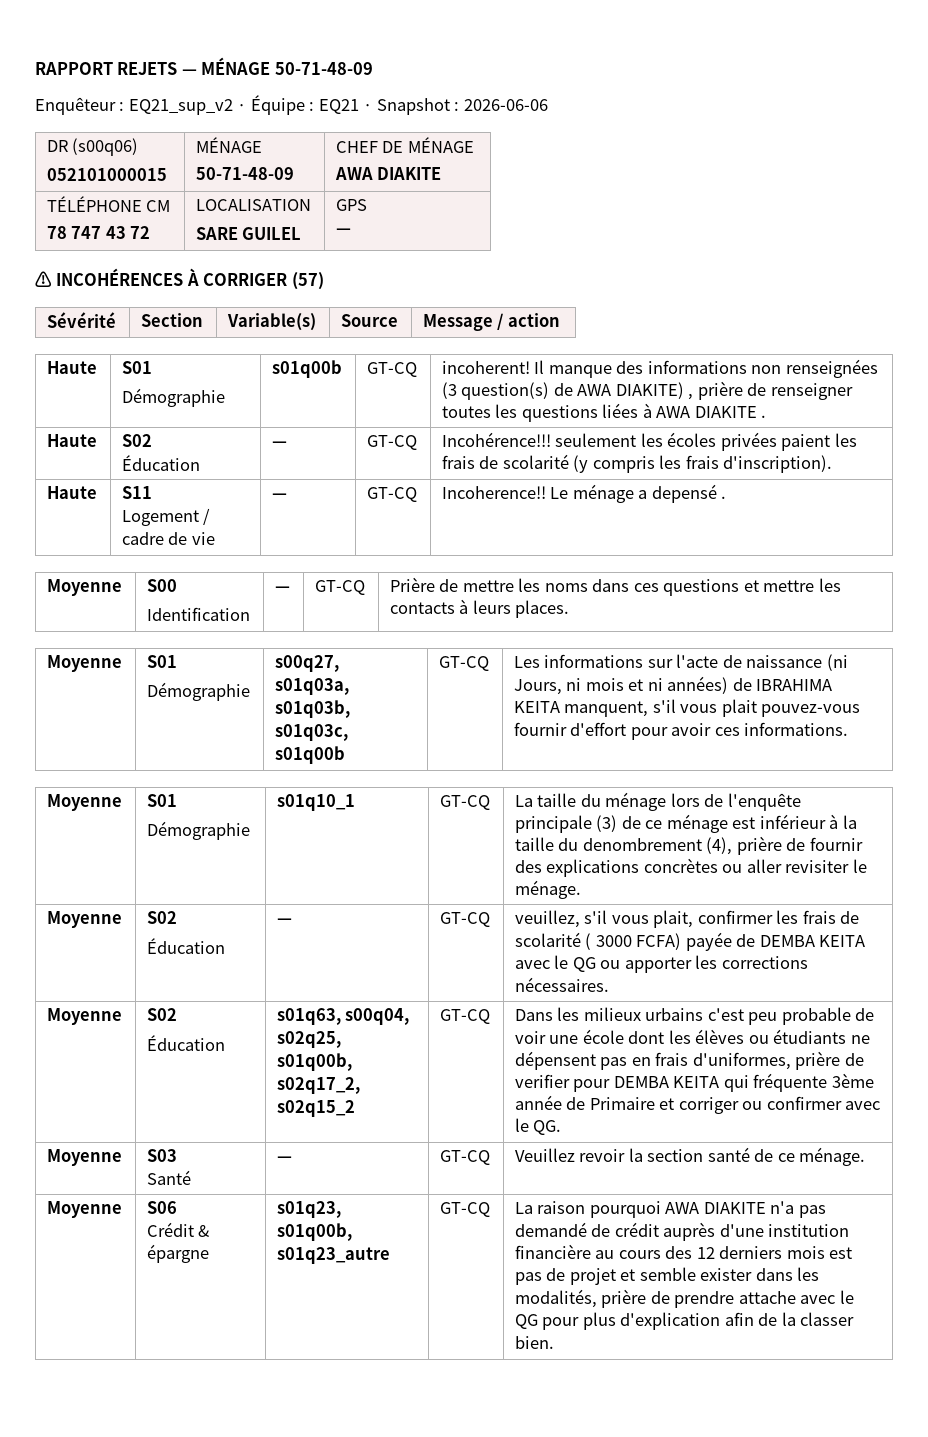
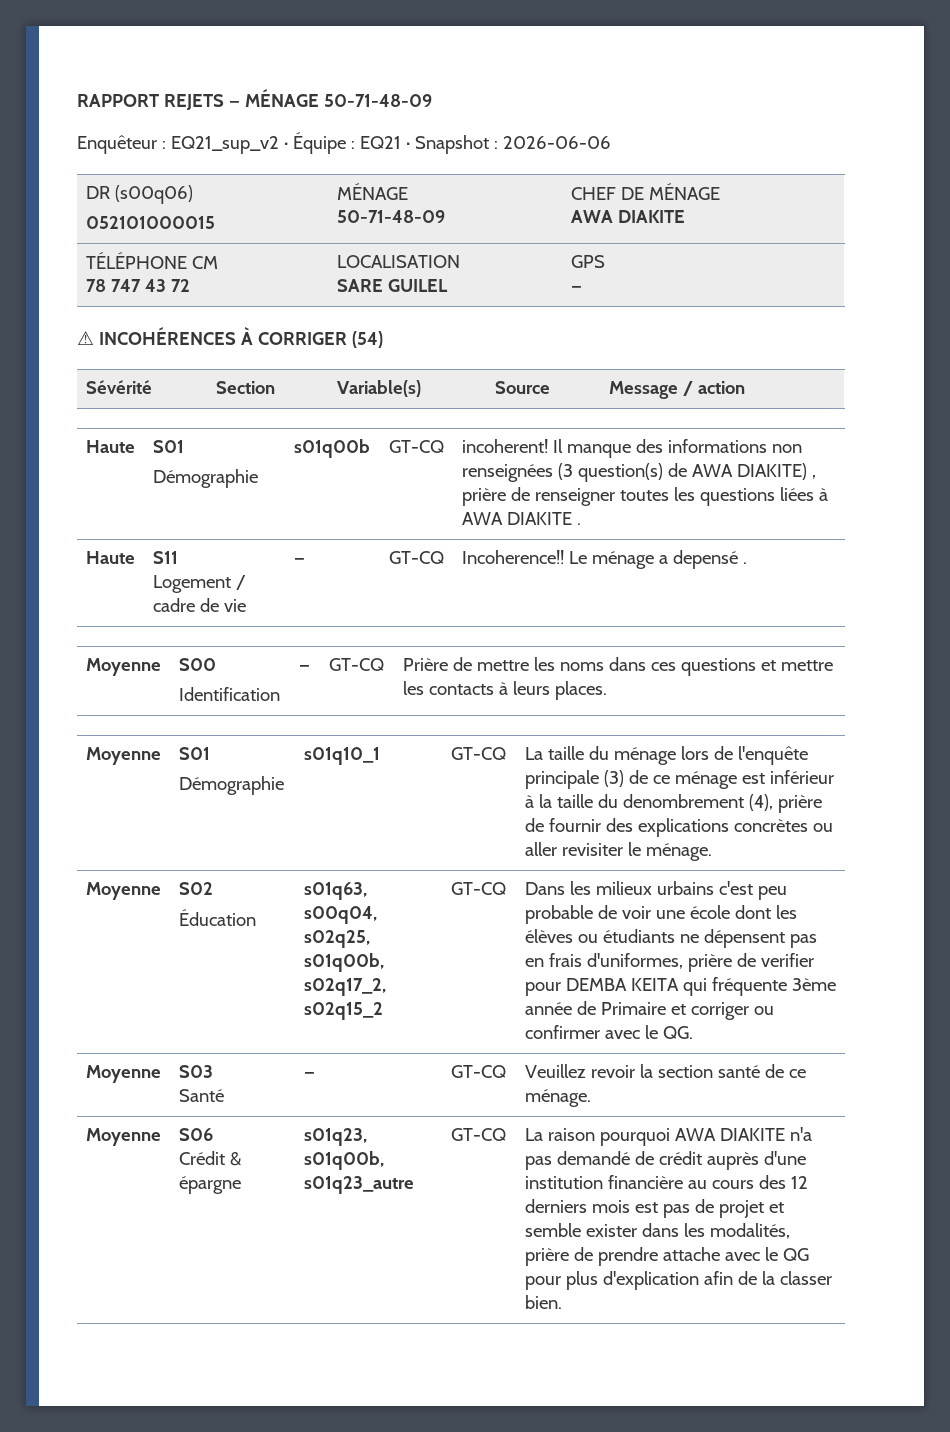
- ⚠ INCOHÉRENCES À CORRIGER (57)
+ ⚠ INCOHÉRENCES À CORRIGER (54)
- Haute | S02
- Éducation | — | GT-CQ | Incohérence!!! seulement les écoles privées paient les frais de scolarité (y compris les frais d'inscription).
  Moyenne | S00
  Identification | — | GT-CQ | Prière de mettre les noms dans ces questions et mettre les contacts à leurs places.
- Moyenne | S01
- Démographie | s00q27, s01q03a, s01q03b, s01q03c, s01q00b | GT-CQ | Les informations sur l'acte de naissance (ni Jours, ni mois et ni années) de IBRAHIMA KEITA manquent, s'il vous plait pouvez-vous fournir d'effort pour avoir ces informations.
- Éducation | — | GT-CQ | veuillez, s'il vous plait, confirmer les frais de scolarité ( 3000 FCFA) payée de DEMBA KEITA avec le QG ou apporter les corrections nécessaires.
- Moyenne | S02

